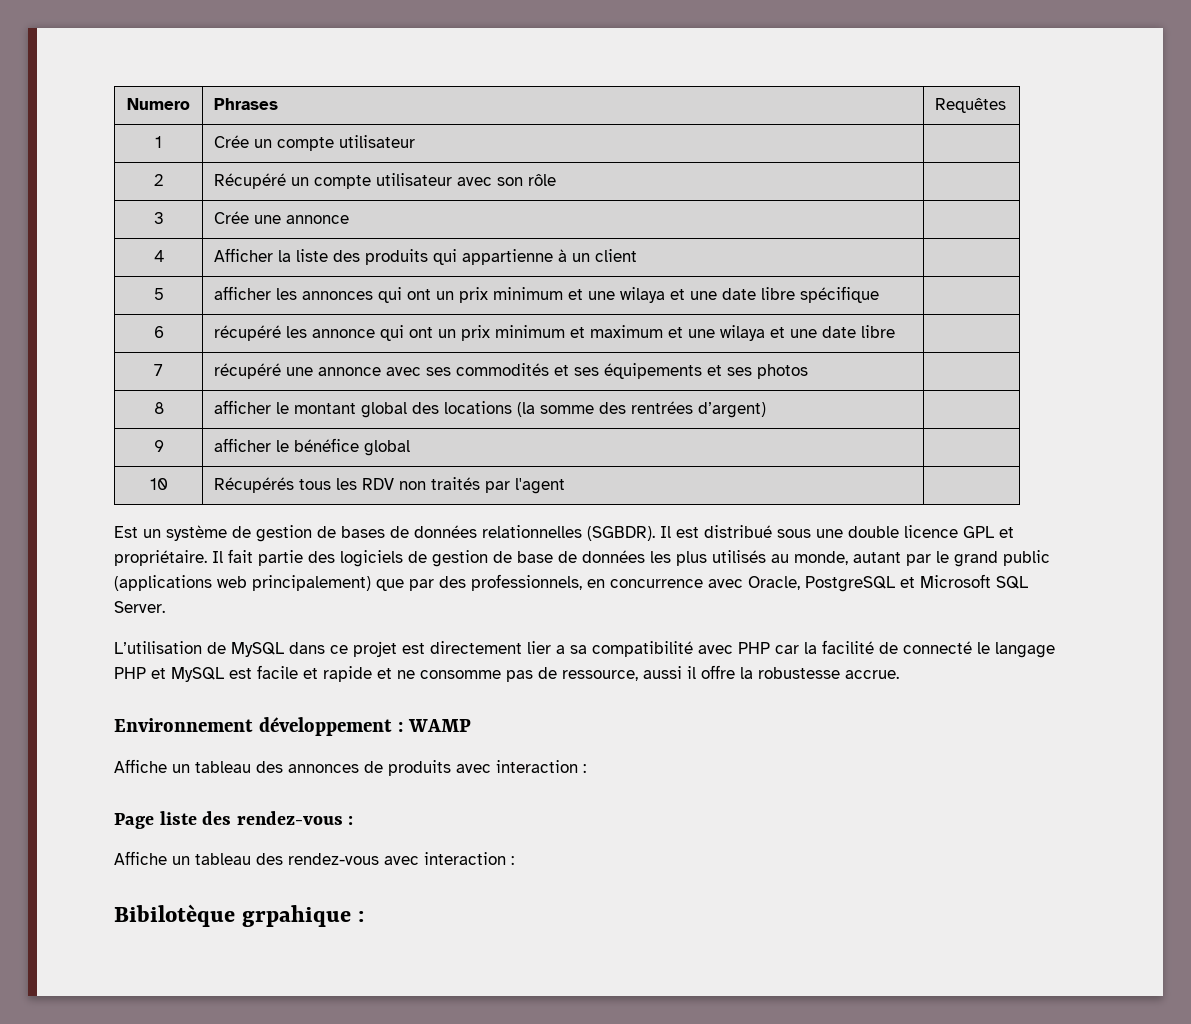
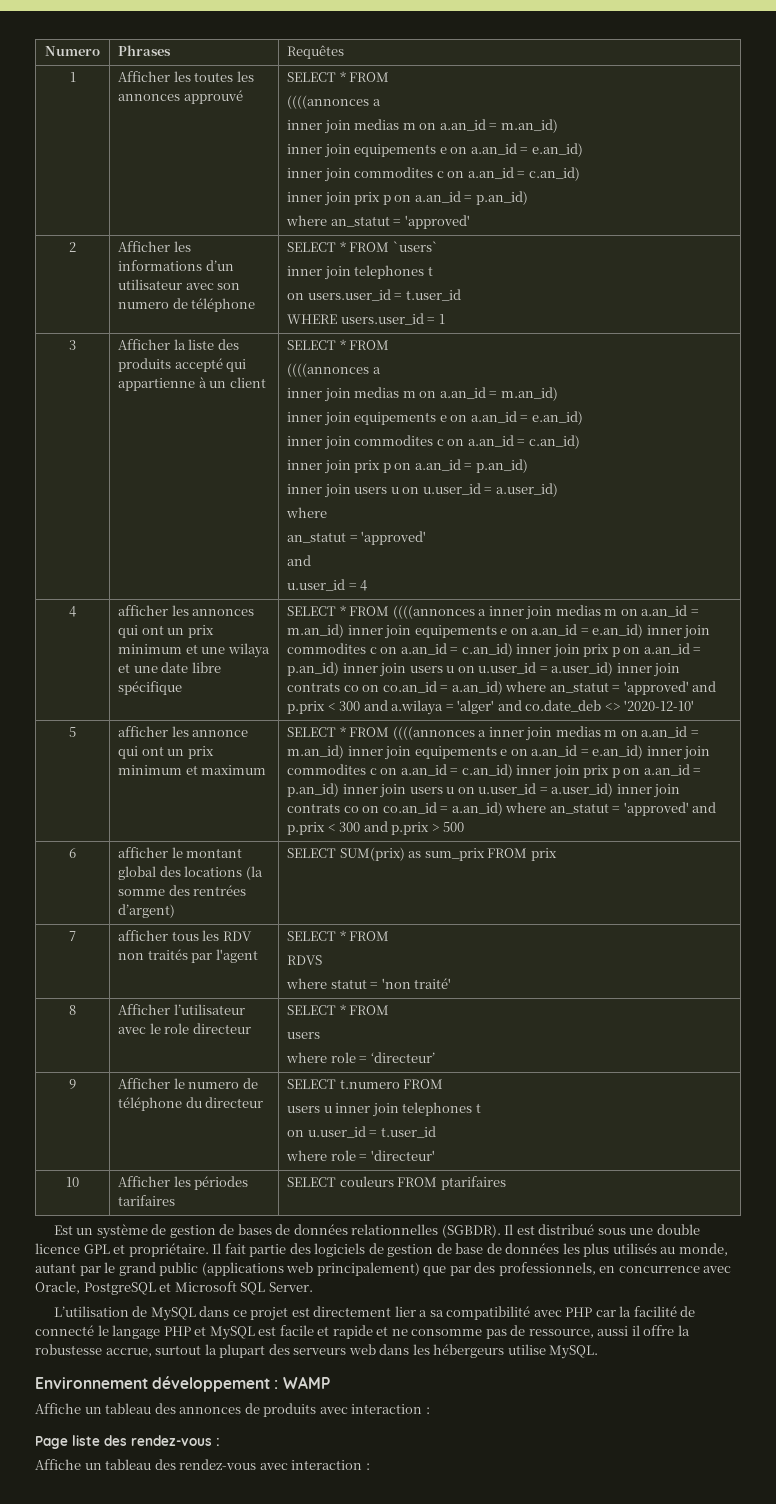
- Crée un compte utilisateur |
- 2 | Récupéré un compte utilisateur avec son rôle |
- 3 | Crée une annonce |
- 4 | Afficher la liste des produits qui appartienne à un client |
- 5 | afficher les annonces qui ont un prix minimum et une wilaya et une date libre spécifique |
+ Afficher les toutes les annonces approuvé | SELECT * FROM
+ ((((annonces a
+ inner join medias m on a.an_id = m.an_id)
+ inner join equipements e on a.an_id = e.an_id)
+ inner join commodites c on a.an_id = c.an_id)
+ inner join prix p on a.an_id = p.an_id)
+ where an_statut = 'approved'
+ 2 | Afficher les informations d’un utilisateur avec son numero de téléphone | SELECT * FROM `users`
+ inner join telephones t
+ on users.user_id = t.user_id
+ WHERE users.user_id = 1
+ 3 | Afficher la liste des produits accepté qui appartienne à un client | SELECT * FROM
+ ((((annonces a
+ inner join medias m on a.an_id = m.an_id)
+ inner join equipements e on a.an_id = e.an_id)
+ inner join commodites c on a.an_id = c.an_id)
+ inner join prix p on a.an_id = p.an_id)
+ inner join users u on u.user_id = a.user_id)
+ where
+ an_statut = 'approved'
+ and
+ u.user_id = 4
+ 4 | afficher les annonces qui ont un prix minimum et une wilaya et une date libre spécifique
- 6 | récupéré les annonce qui ont un prix minimum et maximum et une wilaya et une date libre |
- 7 | récupéré une annonce avec ses commodités et ses équipements et ses photos |
- 8 | afficher le montant global des locations (la somme des rentrées d’argent) |
- 9 | afficher le bénéfice global |
- 10 | Récupérés tous les RDV non traités par l'agent |
+ SELECT * FROM ((((annonces a inner join medias m on a.an_id = m.an_id) inner join equipements e on a.an_id = e.an_id) inner join commodites c on a.an_id = c.an_id) inner join prix p on a.an_id = p.an_id) inner join users u on u.user_id = a.user_id) inner join contrats co on co.an_id = a.an_id) where an_statut = 'approved' and p.prix < 300 and a.wilaya = 'alger' and co.date_deb <> '2020-12-10'
+ 5 | afficher les annonce qui ont un prix minimum et maximum | SELECT * FROM ((((annonces a inner join medias m on a.an_id = m.an_id) inner join equipements e on a.an_id = e.an_id) inner join commodites c on a.an_id = c.an_id) inner join prix p on a.an_id = p.an_id) inner join users u on u.user_id = a.user_id) inner join contrats co on co.an_id = a.an_id) where an_statut = 'approved' and p.prix < 300 and p.prix > 500
+ 6 | afficher le montant global des locations (la somme des rentrées d’argent) | SELECT SUM(prix) as sum_prix FROM prix
+ 7 | afficher tous les RDV non traités par l'agent | SELECT * FROM
+ RDVS
+ where statut = 'non traité'
+ 8 | Afficher l’utilisateur avec le role directeur | SELECT * FROM
+ users
+ where role = ‘directeur’
+ 9 | Afficher le numero de téléphone du directeur | SELECT t.numero FROM
+ users u inner join telephones t
+ on u.user_id = t.user_id
+ where role = 'directeur'
+ 10 | Afficher les périodes tarifaires | SELECT couleurs FROM ptarifaires
- L’utilisation de MySQL dans ce projet est directement lier a sa compatibilité avec PHP car la facilité de connecté le langage PHP et MySQL est facile et rapide et ne consomme pas de ressource, aussi il offre la robustesse accrue.
+ L’utilisation de MySQL dans ce projet est directement lier a sa compatibilité avec PHP car la facilité de connecté le langage PHP et MySQL est facile et rapide et ne consomme pas de ressource, aussi il offre la robustesse accrue, surtout la plupart des serveurs web dans les hébergeurs utilise MySQL.
- Bibilotèque grpahique :

